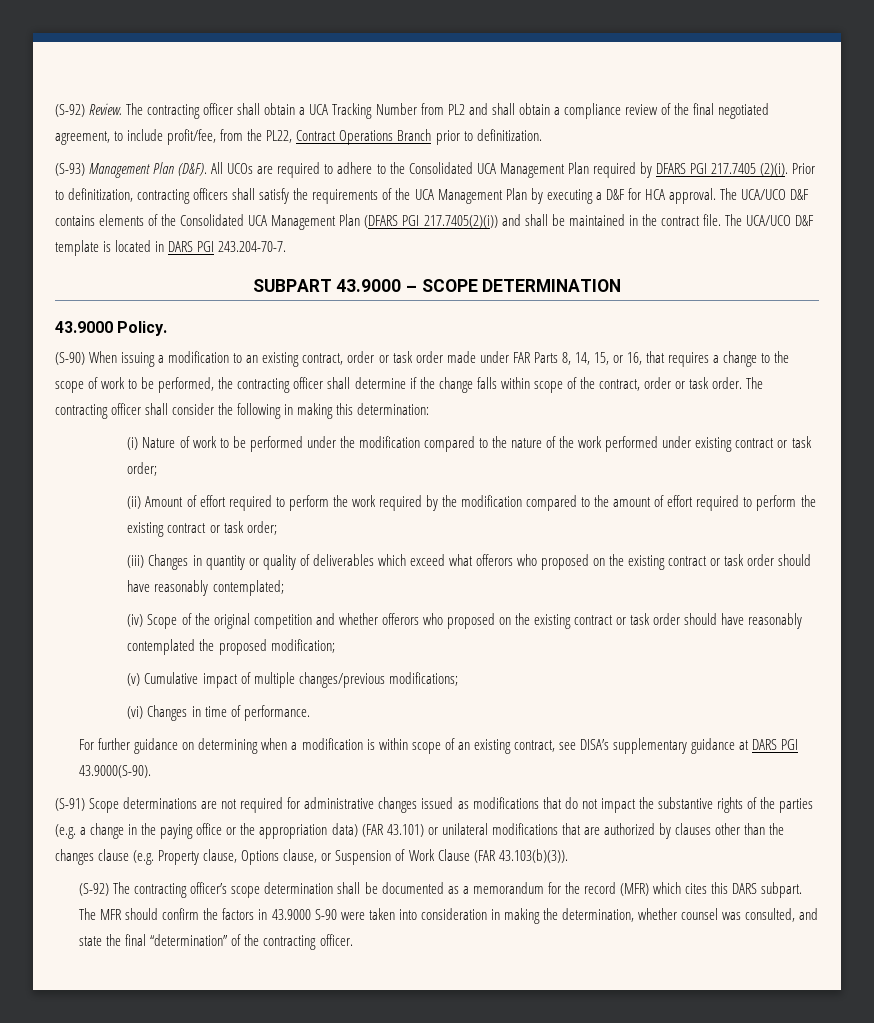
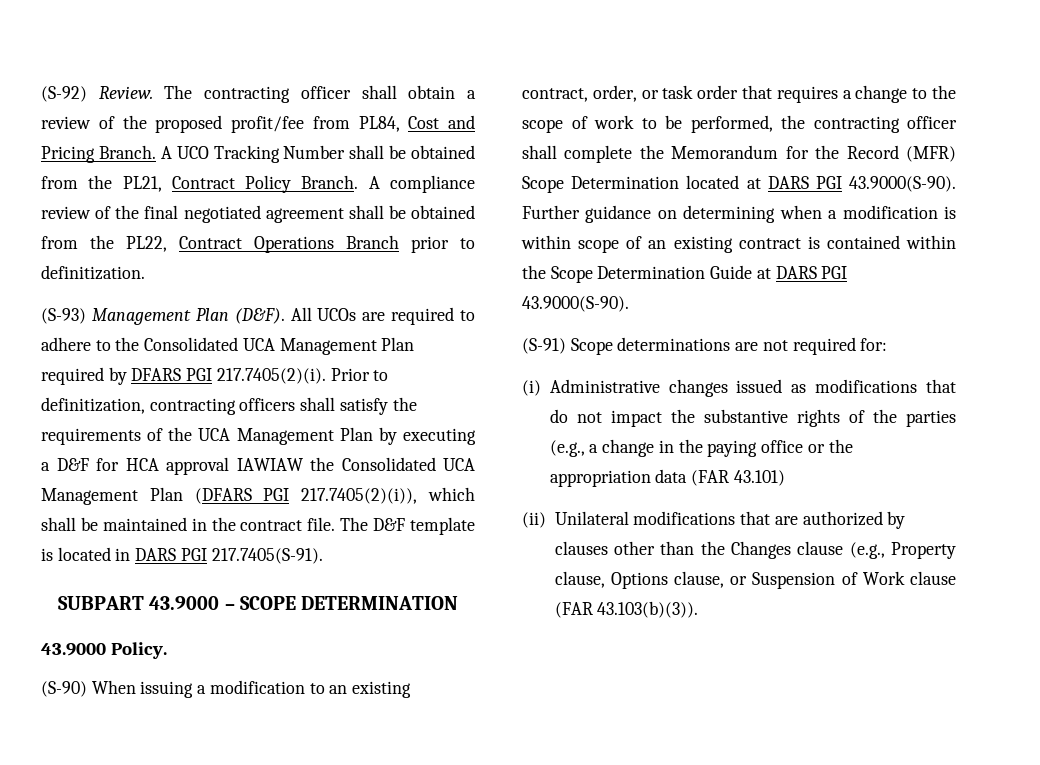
- The contracting officer shall obtain a UCA Tracking Number from PL2 and shall obtain a compliance review of the final negotiated agreement, to include profit/fee, from the PL22, Contract Operations Branch prior to definitization.
+ The contracting officer shall obtain a review of the proposed profit/fee from PL84, Cost and Pricing Branch. A UCO Tracking Number shall be obtained from the PL21, Contract Policy Branch. A compliance review of the final negotiated agreement shall be obtained from the PL22, Contract Operations Branch prior to definitization.
- All UCOs are required to adhere to the Consolidated UCA Management Plan required by DFARS PGI 217.7405 (2)(i). Prior to definitization, contracting officers shall satisfy the requirements of the UCA Management Plan by executing a D&F for HCA approval. The UCA/UCO D&F contains elements of the Consolidated UCA Management Plan (DFARS PGI 217.7405(2)(i)) and shall be maintained in the contract file.
+ All UCOs are required to adhere to the Consolidated UCA Management Plan required by DFARS PGI 217.7405(2)(i). Prior to definitization, contracting officers shall satisfy the requirements of the UCA Management Plan by executing a D&F for HCA approval IAWIAW the Consolidated UCA Management Plan (DFARS PGI 217.7405(2)(i)), which shall be maintained in the contract file.
- The UCA/UCO D&F template is located in DARS PGI 243.204-70-7.
+ The D&F template is located in DARS PGI 217.7405(S-91).
- (S-90) When issuing a modification to an existing contract, order or task order made under FAR Parts 8, 14, 15, or 16, that requires a change to the scope of work to be performed, the contracting officer shall determine if the change falls within scope of the contract, order or task order. The contracting officer shall consider the following in making this determination:
- (i) Nature of work to be performed under the modification compared to the nature of the work performed under existing contract or task order;
- (ii) Amount of effort required to perform the work required by the modification compared to the amount of effort required to perform the existing contract or task order;
- (iii) Changes in quantity or quality of deliverables which exceed what offerors who proposed on the existing contract or task order should have reasonably contemplated;
- (iv) Scope of the original competition and whether offerors who proposed on the existing contract or task order should have reasonably contemplated the proposed modification;
- (v) Cumulative impact of multiple changes/previous modifications;
- (vi) Changes in time of performance.
- For further guidance on determining when a modification is within scope of an existing contract, see DISA’s supplementary guidance at DARS PGI 43.9000(S-90).
+ (S-90) When issuing a modification to an existing contract, order, or task order that requires a change to the scope of work to be performed, the contracting officer shall complete the Memorandum for the Record (MFR) Scope Determination located at DARS PGI 43.9000(S-90). Further guidance on determining when a modification is within scope of an existing contract is contained within the Scope Determination Guide at DARS PGI 43.9000(S-90).
- (S-91) Scope determinations are not required for administrative changes issued as modifications that do not impact the substantive rights of the parties (e.g. a change in the paying office or the appropriation data) (FAR 43.101) or unilateral modifications that are authorized by clauses other than the changes clause (e.g. Property clause, Options clause, or Suspension of Work Clause (FAR 43.103(b)(3)).
+ (S-91) Scope determinations are not required for:
+ (i) Administrative changes issued as modifications that do not impact the substantive rights of the parties (e.g., a change in the paying office or the appropriation data (FAR 43.101)
+ (ii) Unilateral modifications that are authorized by clauses other than the Changes clause (e.g., Property clause, Options clause, or Suspension of Work clause (FAR 43.103(b)(3)).
- (S-92) The contracting officer’s scope determination shall be documented as a memorandum for the record (MFR) which cites this DARS subpart. The MFR should confirm the factors in 43.9000 S-90 were taken into consideration in making the determination, whether counsel was consulted, and state the final “determination” of the contracting officer.

